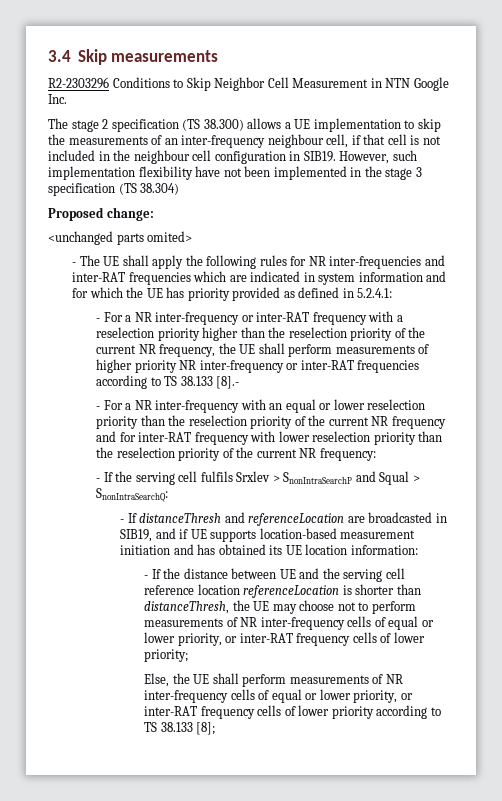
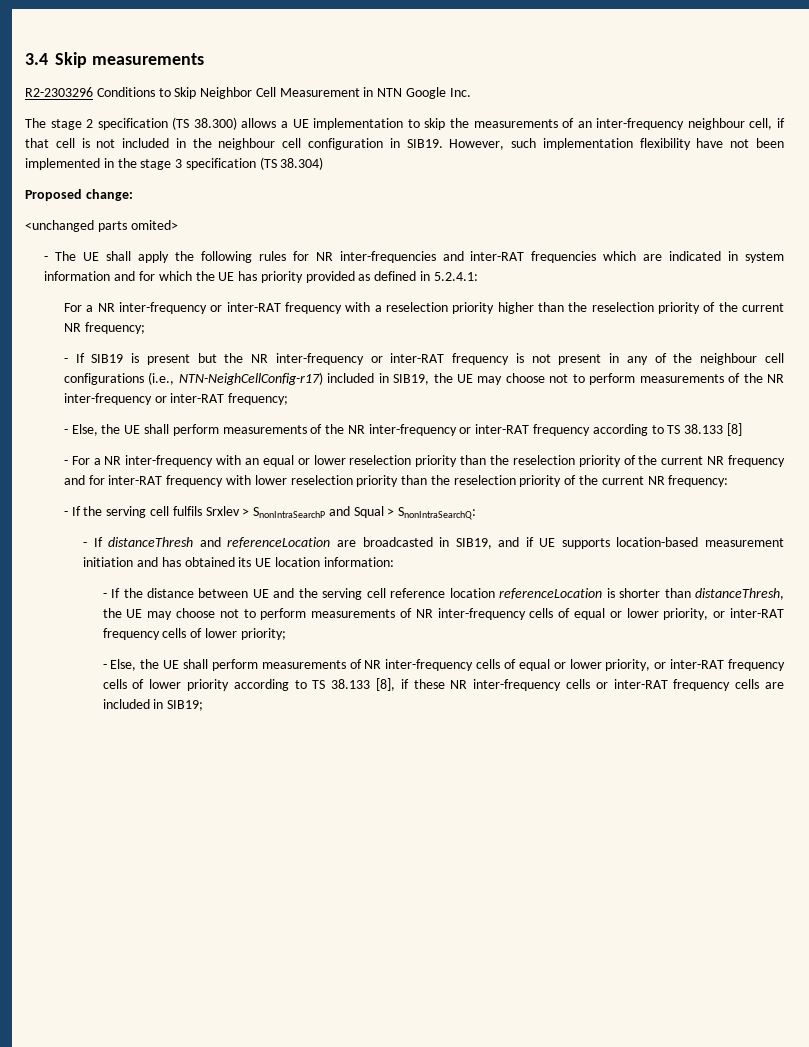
- - For a NR inter-frequency or inter-RAT frequency with a reselection priority higher than the reselection priority of the current NR frequency, the UE shall perform measurements of higher priority NR inter-frequency or inter-RAT frequencies according to TS 38.133 [8].-
+ For a NR inter-frequency or inter-RAT frequency with a reselection priority higher than the reselection priority of the current NR frequency;
+ - If SIB19 is present but the NR inter-frequency or inter-RAT frequency is not present in any of the neighbour cell configurations (i.e., NTN-NeighCellConfig-r17) included in SIB19, the UE may choose not to perform measurements of the NR inter-frequency or inter-RAT frequency;
+ - Else, the UE shall perform measurements of the NR inter-frequency or inter-RAT frequency according to TS 38.133 [8]
- Else, the UE shall perform measurements of NR inter-frequency cells of equal or lower priority, or inter-RAT frequency cells of lower priority according to TS 38.133 [8];
+ - Else, the UE shall perform measurements of NR inter-frequency cells of equal or lower priority, or inter-RAT frequency cells of lower priority according to TS 38.133 [8], if these NR inter-frequency cells or inter-RAT frequency cells are included in SIB19;

